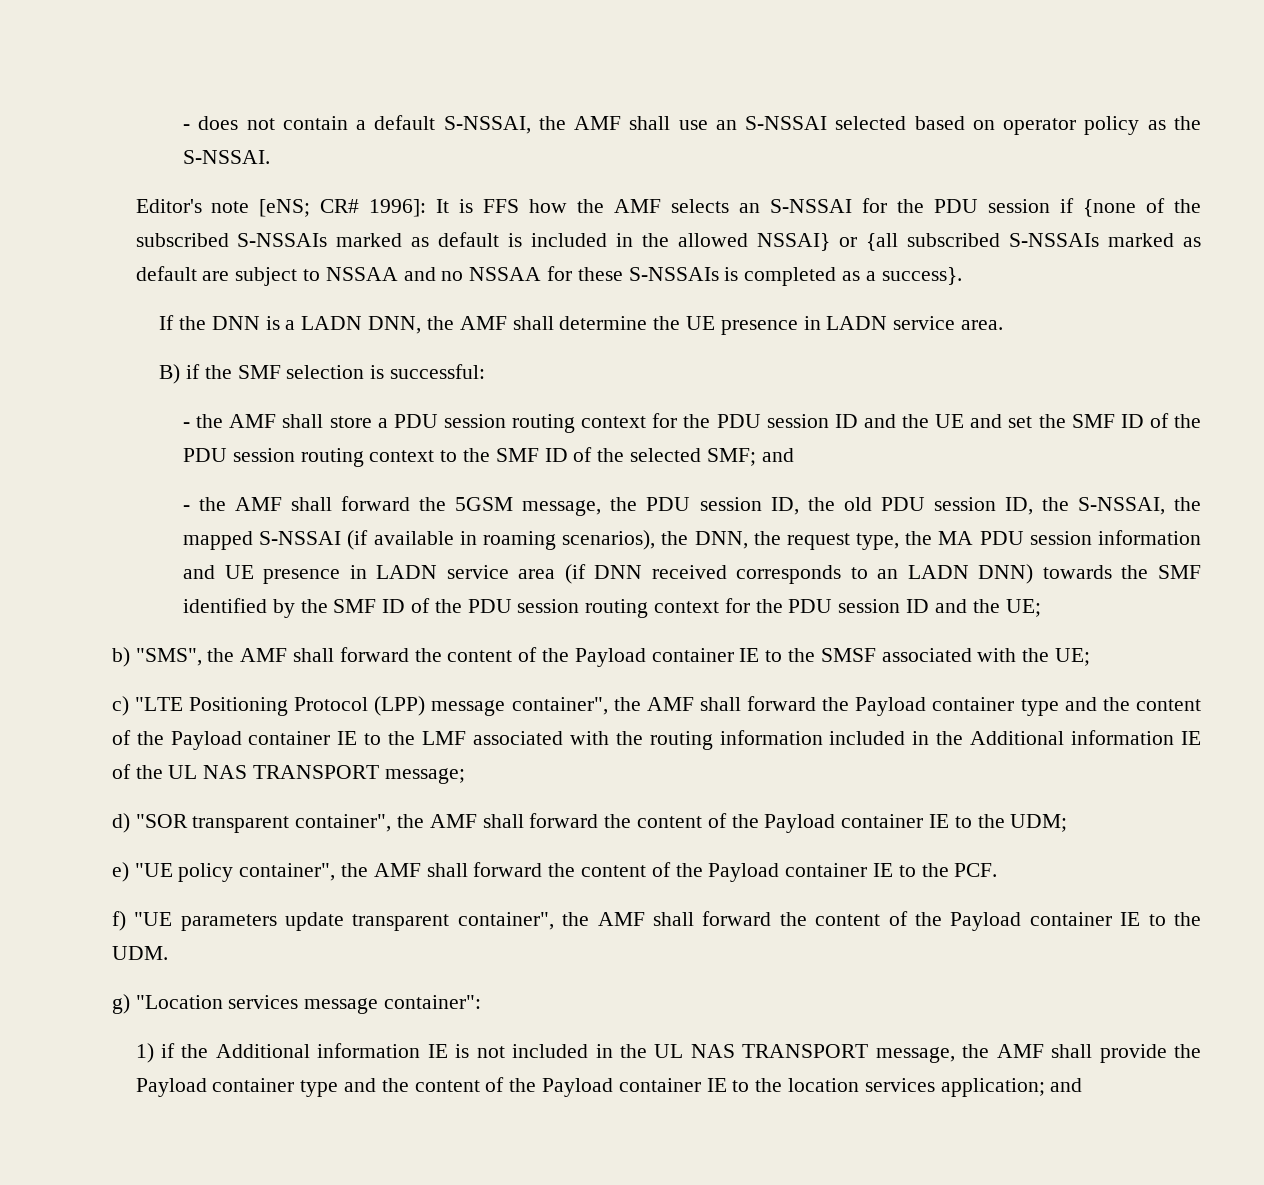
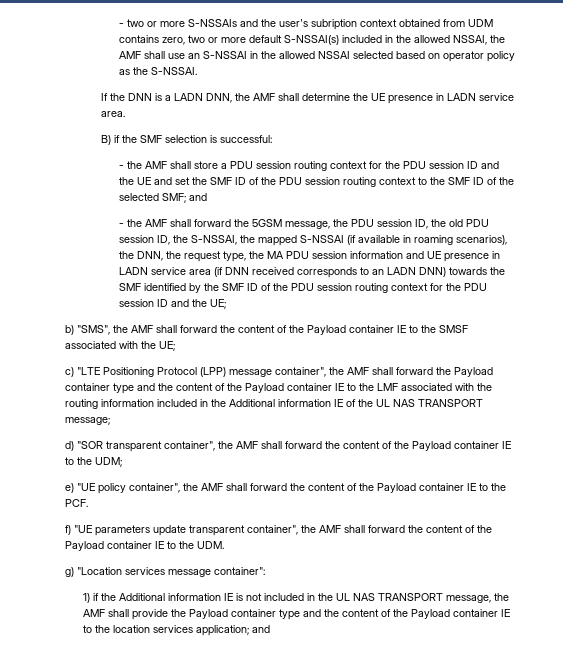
- - does not contain a default S-NSSAI, the AMF shall use an S-NSSAI selected based on operator policy as the S-NSSAI.
+ - two or more S-NSSAIs and the user's subription context obtained from UDM contains zero, two or more default S-NSSAI(s) included in the allowed NSSAI, the AMF shall use an S-NSSAI in the allowed NSSAI selected based on operator policy as the S-NSSAI.
- Editor's note [eNS; CR# 1996]: It is FFS how the AMF selects an S-NSSAI for the PDU session if {none of the subscribed S-NSSAIs marked as default is included in the allowed NSSAI} or {all subscribed S-NSSAIs marked as default are subject to NSSAA and no NSSAA for these S-NSSAIs is completed as a success}.

